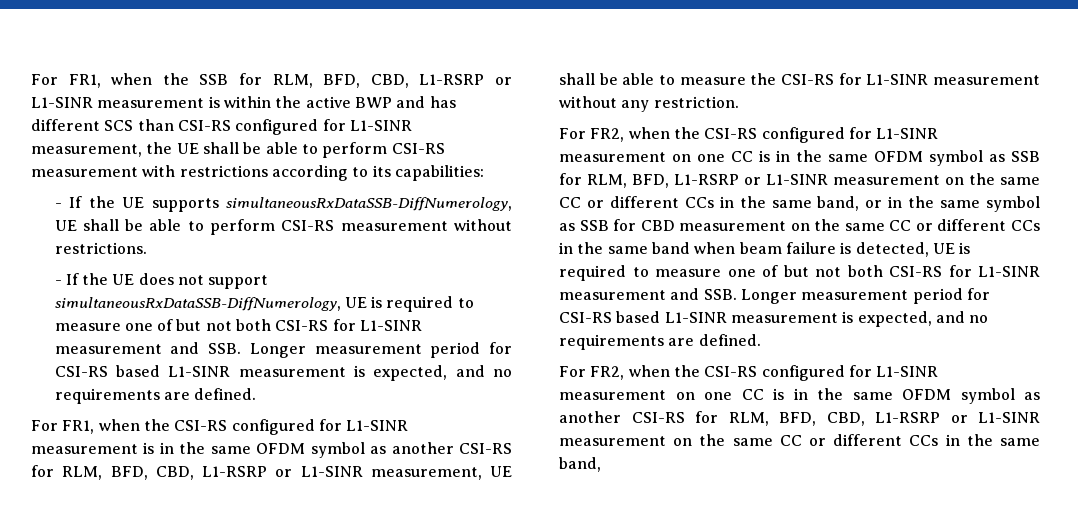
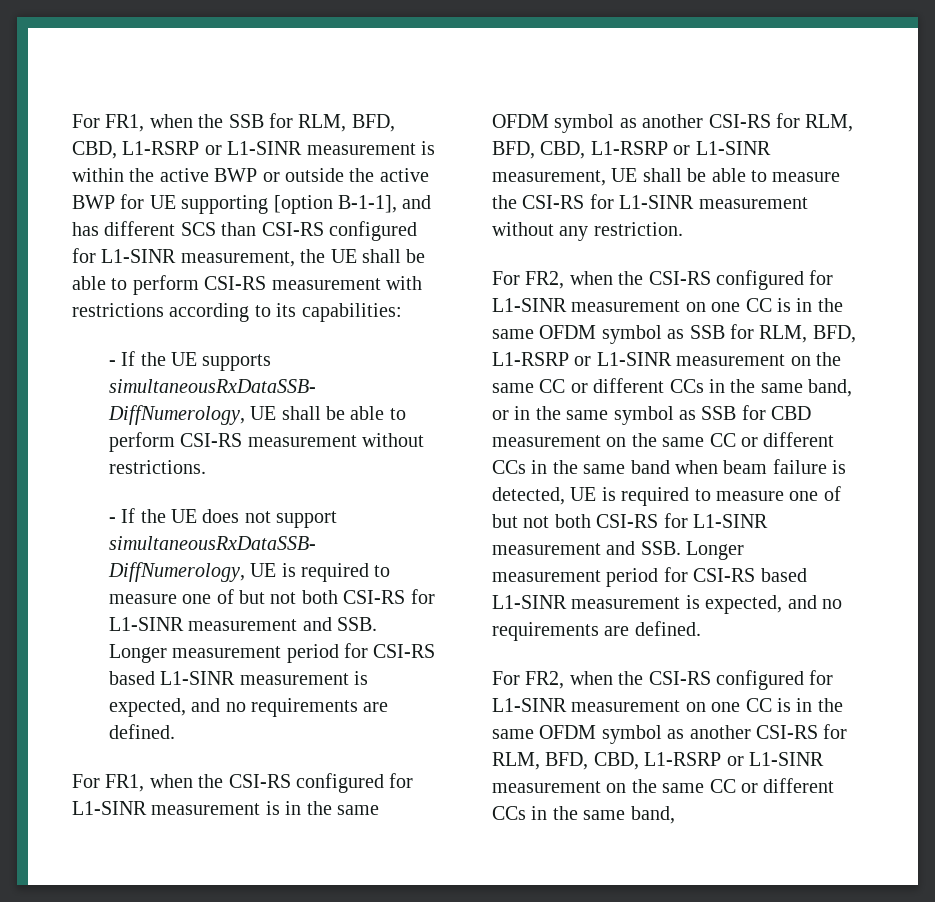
- For FR1, when the SSB for RLM, BFD, CBD, L1-RSRP or L1-SINR measurement is within the active BWP and has different SCS than CSI-RS configured for L1-SINR measurement, the UE shall be able to perform CSI-RS measurement with restrictions according to its capabilities:
+ For FR1, when the SSB for RLM, BFD, CBD, L1-RSRP or L1-SINR measurement is within the active BWP or outside the active BWP for UE supporting [option B-1-1], and has different SCS than CSI-RS configured for L1-SINR measurement, the UE shall be able to perform CSI-RS measurement with restrictions according to its capabilities:

